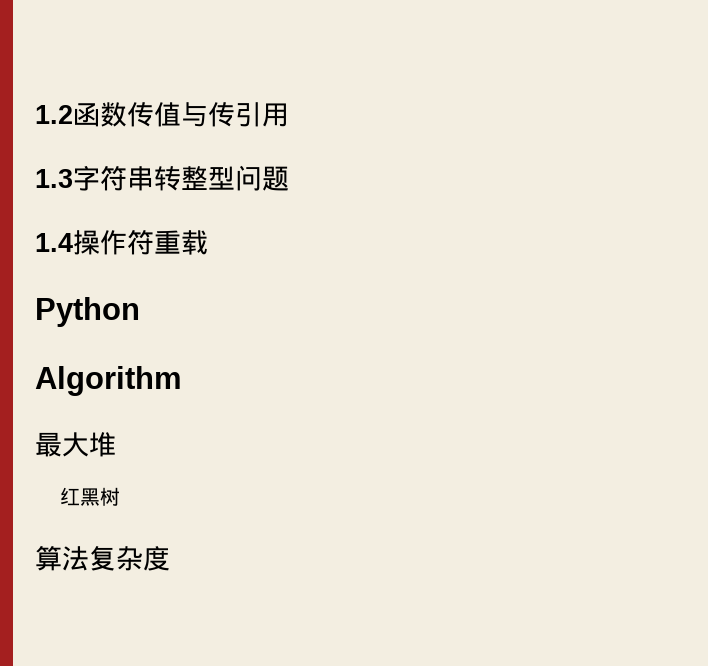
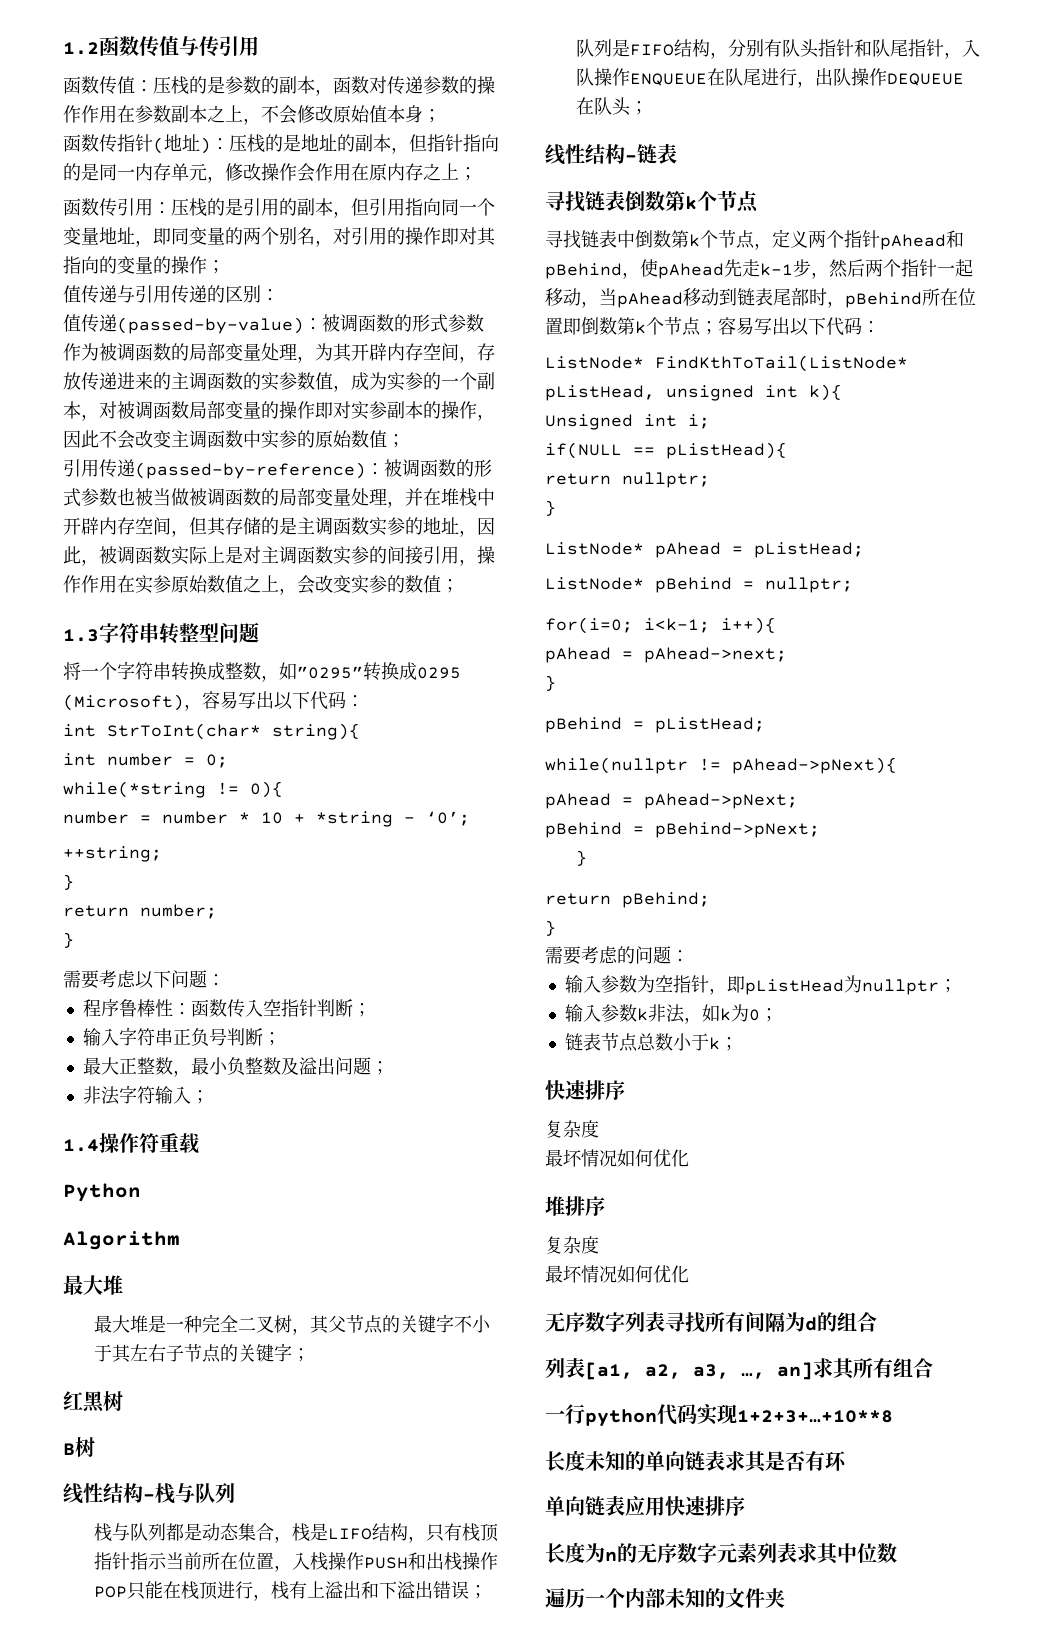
+ 函数传值：压栈的是参数的副本，函数对传递参数的操作作用在参数副本之上，不会修改原始值本身；
+ 函数传指针(地址)：压栈的是地址的副本，但指针指向的是同一内存单元，修改操作会作用在原内存之上；
+ 函数传引用：压栈的是引用的副本，但引用指向同一个变量地址，即同变量的两个别名，对引用的操作即对其指向的变量的操作；
+ 值传递与引用传递的区别：
+ 值传递(passed-by-value)：被调函数的形式参数作为被调函数的局部变量处理，为其开辟内存空间，存放传递进来的主调函数的实参数值，成为实参的一个副本，对被调函数局部变量的操作即对实参副本的操作，因此不会改变主调函数中实参的原始数值；
+ 引用传递(passed-by-reference)：被调函数的形式参数也被当做被调函数的局部变量处理，并在堆栈中开辟内存空间，但其存储的是主调函数实参的地址，因此，被调函数实际上是对主调函数实参的间接引用，操作作用在实参原始数值之上，会改变实参的数值；
+ 将一个字符串转换成整数，如”0295”转换成0295 (Microsoft)，容易写出以下代码：
+ int StrToInt(char* string){
+ int number = 0;
+ while(*string != 0){
+ number = number * 10 + *string – ‘0’;
+ ++string;
+ }
+ return number;
+ }
+ 需要考虑以下问题：
+ 程序鲁棒性：函数传入空指针判断；
+ 输入字符串正负号判断；
+ 最大正整数，最小负整数及溢出问题；
+ 非法字符输入；
+ 最大堆是一种完全二叉树，其父节点的关键字不小于其左右子节点的关键字；
  红黑树
- 算法复杂度
+ B树
+ 线性结构-栈与队列
+ 栈与队列都是动态集合，栈是LIFO结构，只有栈顶指针指示当前所在位置，入栈操作PUSH和出栈操作POP只能在栈顶进行，栈有上溢出和下溢出错误；队列是FIFO结构，分别有队头指针和队尾指针，入队操作ENQUEUE在队尾进行，出队操作DEQUEUE在队头；
+ 线性结构-链表
+ 寻找链表倒数第k个节点
+ 寻找链表中倒数第k个节点，定义两个指针pAhead和pBehind，使pAhead先走k-1步，然后两个指针一起移动，当pAhead移动到链表尾部时，pBehind所在位置即倒数第k个节点；容易写出以下代码：
+ ListNode* FindKthToTail(ListNode* pListHead, unsigned int k){
+ Unsigned int i;
+ if(NULL == pListHead){
+ return nullptr;
+ }
+ ListNode* pAhead = pListHead;
+ ListNode* pBehind = nullptr;
+ for(i=0; i<k-1; i++){
+ pAhead = pAhead->next;
+ }
+ pBehind = pListHead;
+ while(nullptr != pAhead->pNext){
+ pAhead = pAhead->pNext;
+ pBehind = pBehind->pNext;
+ }
+ return pBehind;
+ }
+ 需要考虑的问题：
+ 输入参数为空指针，即pListHead为nullptr；
+ 输入参数k非法，如k为0；
+ 链表节点总数小于k；
+ 快速排序
+ 复杂度
+ 最坏情况如何优化
+ 堆排序
+ 复杂度
+ 最坏情况如何优化
+ 无序数字列表寻找所有间隔为d的组合
+ 列表[a1, a2, a3, …, an]求其所有组合
+ 一行python代码实现1+2+3+…+10**8
+ 长度未知的单向链表求其是否有环
+ 单向链表应用快速排序
+ 长度为n的无序数字元素列表求其中位数
+ 遍历一个内部未知的文件夹

